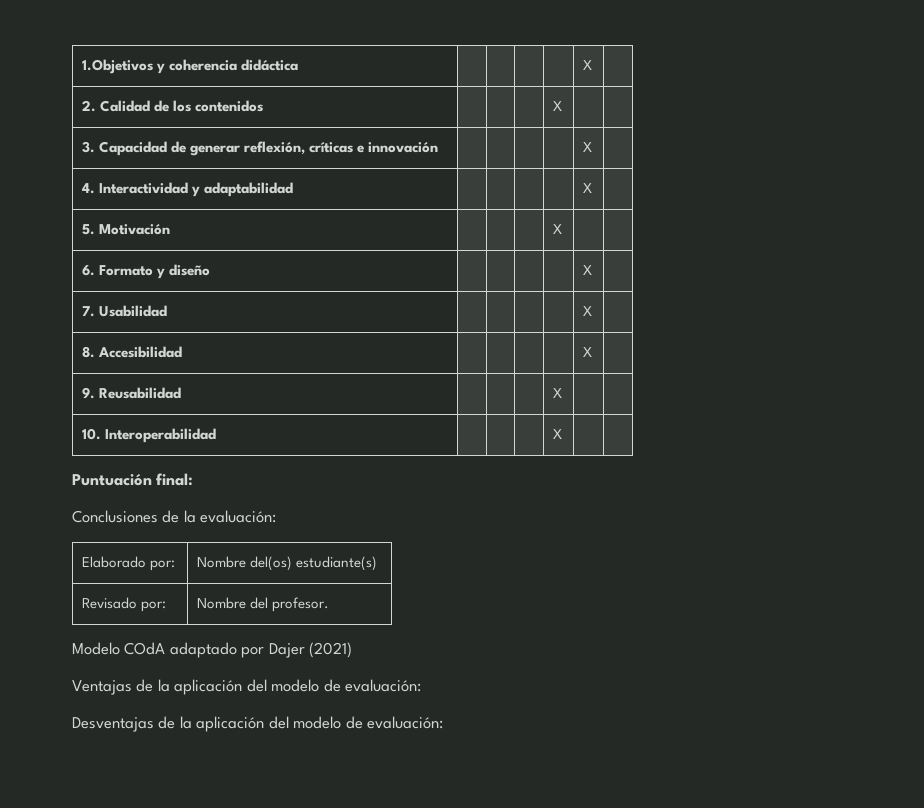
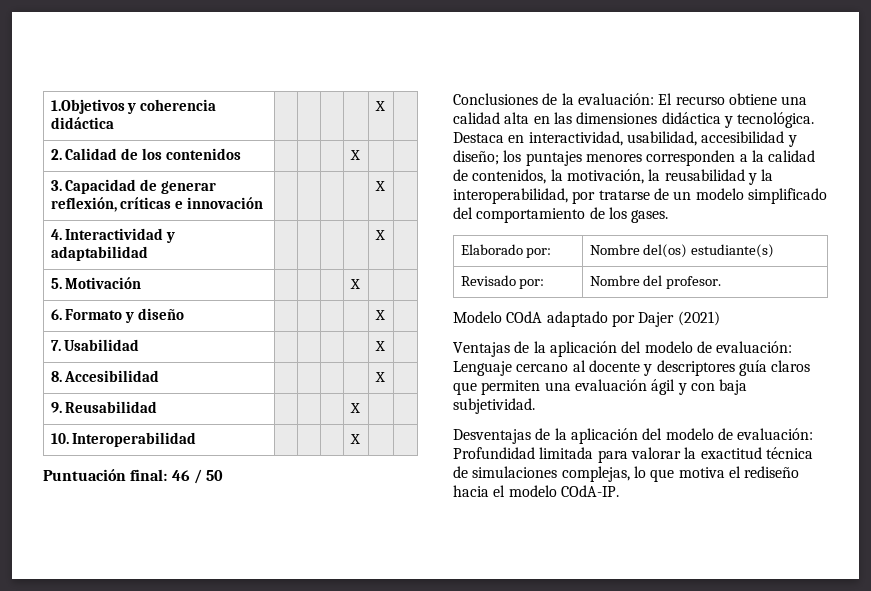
- Puntuación final:
+ Puntuación final: 46 / 50
- Conclusiones de la evaluación:
+ Conclusiones de la evaluación: El recurso obtiene una calidad alta en las dimensiones didáctica y tecnológica. Destaca en interactividad, usabilidad, accesibilidad y diseño; los puntajes menores corresponden a la calidad de contenidos, la motivación, la reusabilidad y la interoperabilidad, por tratarse de un modelo simplificado del comportamiento de los gases.
- Ventajas de la aplicación del modelo de evaluación:
+ Ventajas de la aplicación del modelo de evaluación: Lenguaje cercano al docente y descriptores guía claros que permiten una evaluación ágil y con baja subjetividad.
- Desventajas de la aplicación del modelo de evaluación:
+ Desventajas de la aplicación del modelo de evaluación: Profundidad limitada para valorar la exactitud técnica de simulaciones complejas, lo que motiva el rediseño hacia el modelo COdA-IP.

